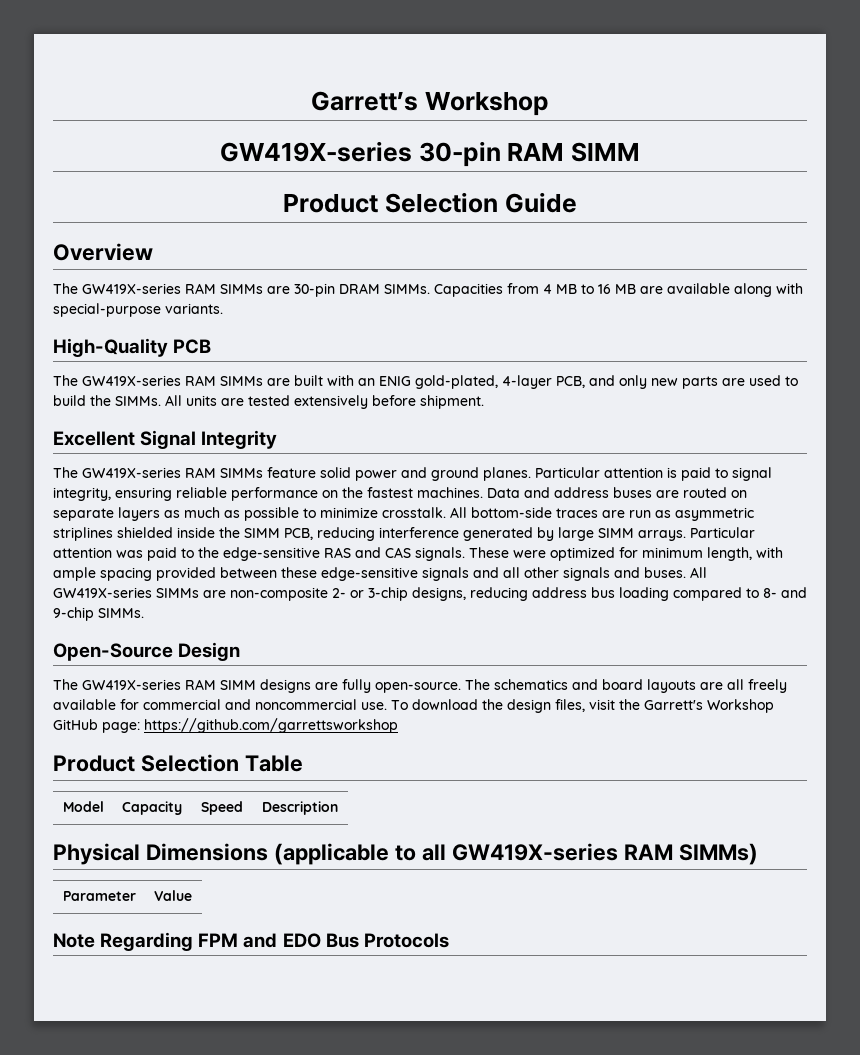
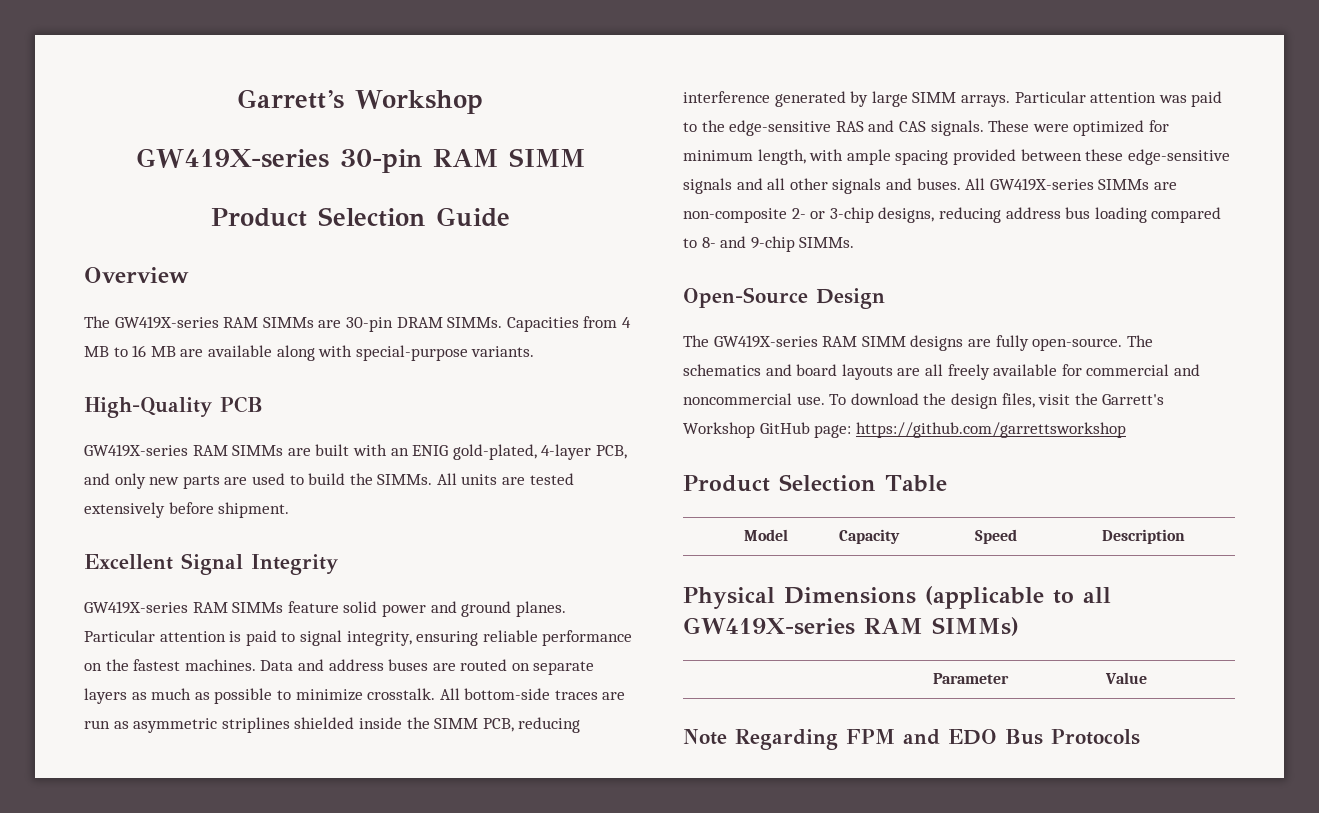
- The GW419X-series RAM SIMMs are built with an ENIG gold-plated, 4-layer PCB, and only new parts are used to build the SIMMs.
+ GW419X-series RAM SIMMs are built with an ENIG gold-plated, 4-layer PCB, and only new parts are used to build the SIMMs.
- The GW419X-series RAM SIMMs feature solid power and ground planes.
+ GW419X-series RAM SIMMs feature solid power and ground planes.

